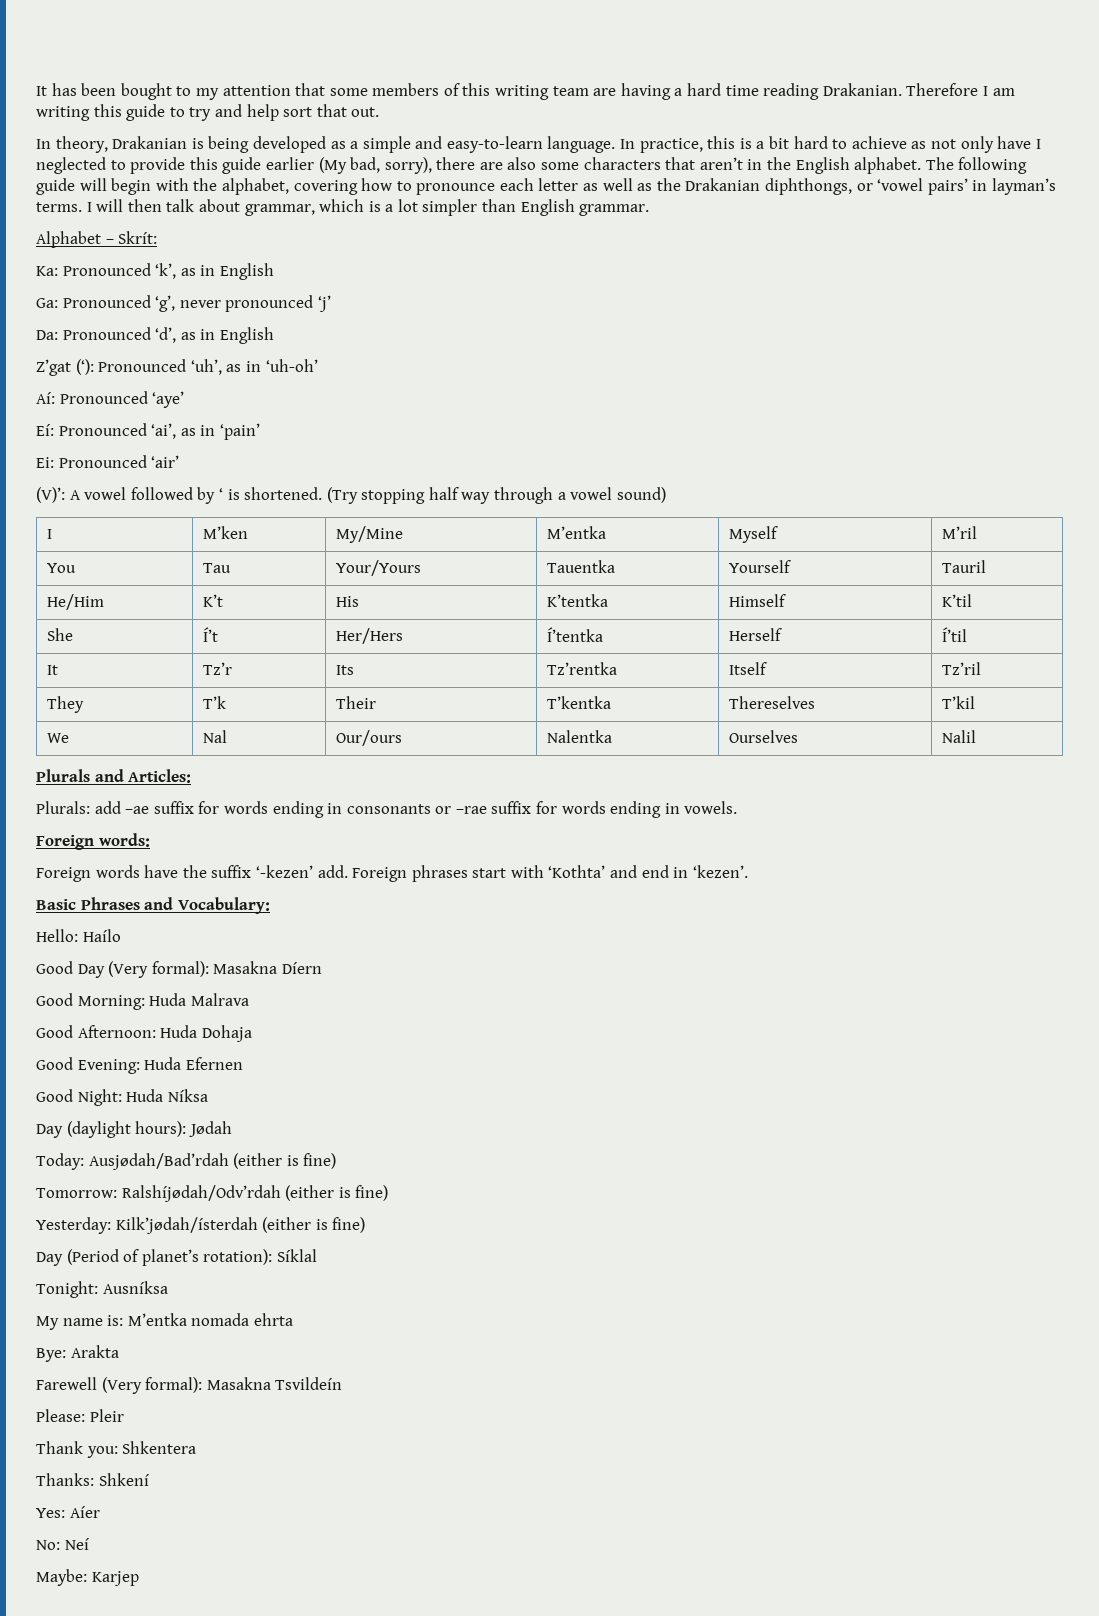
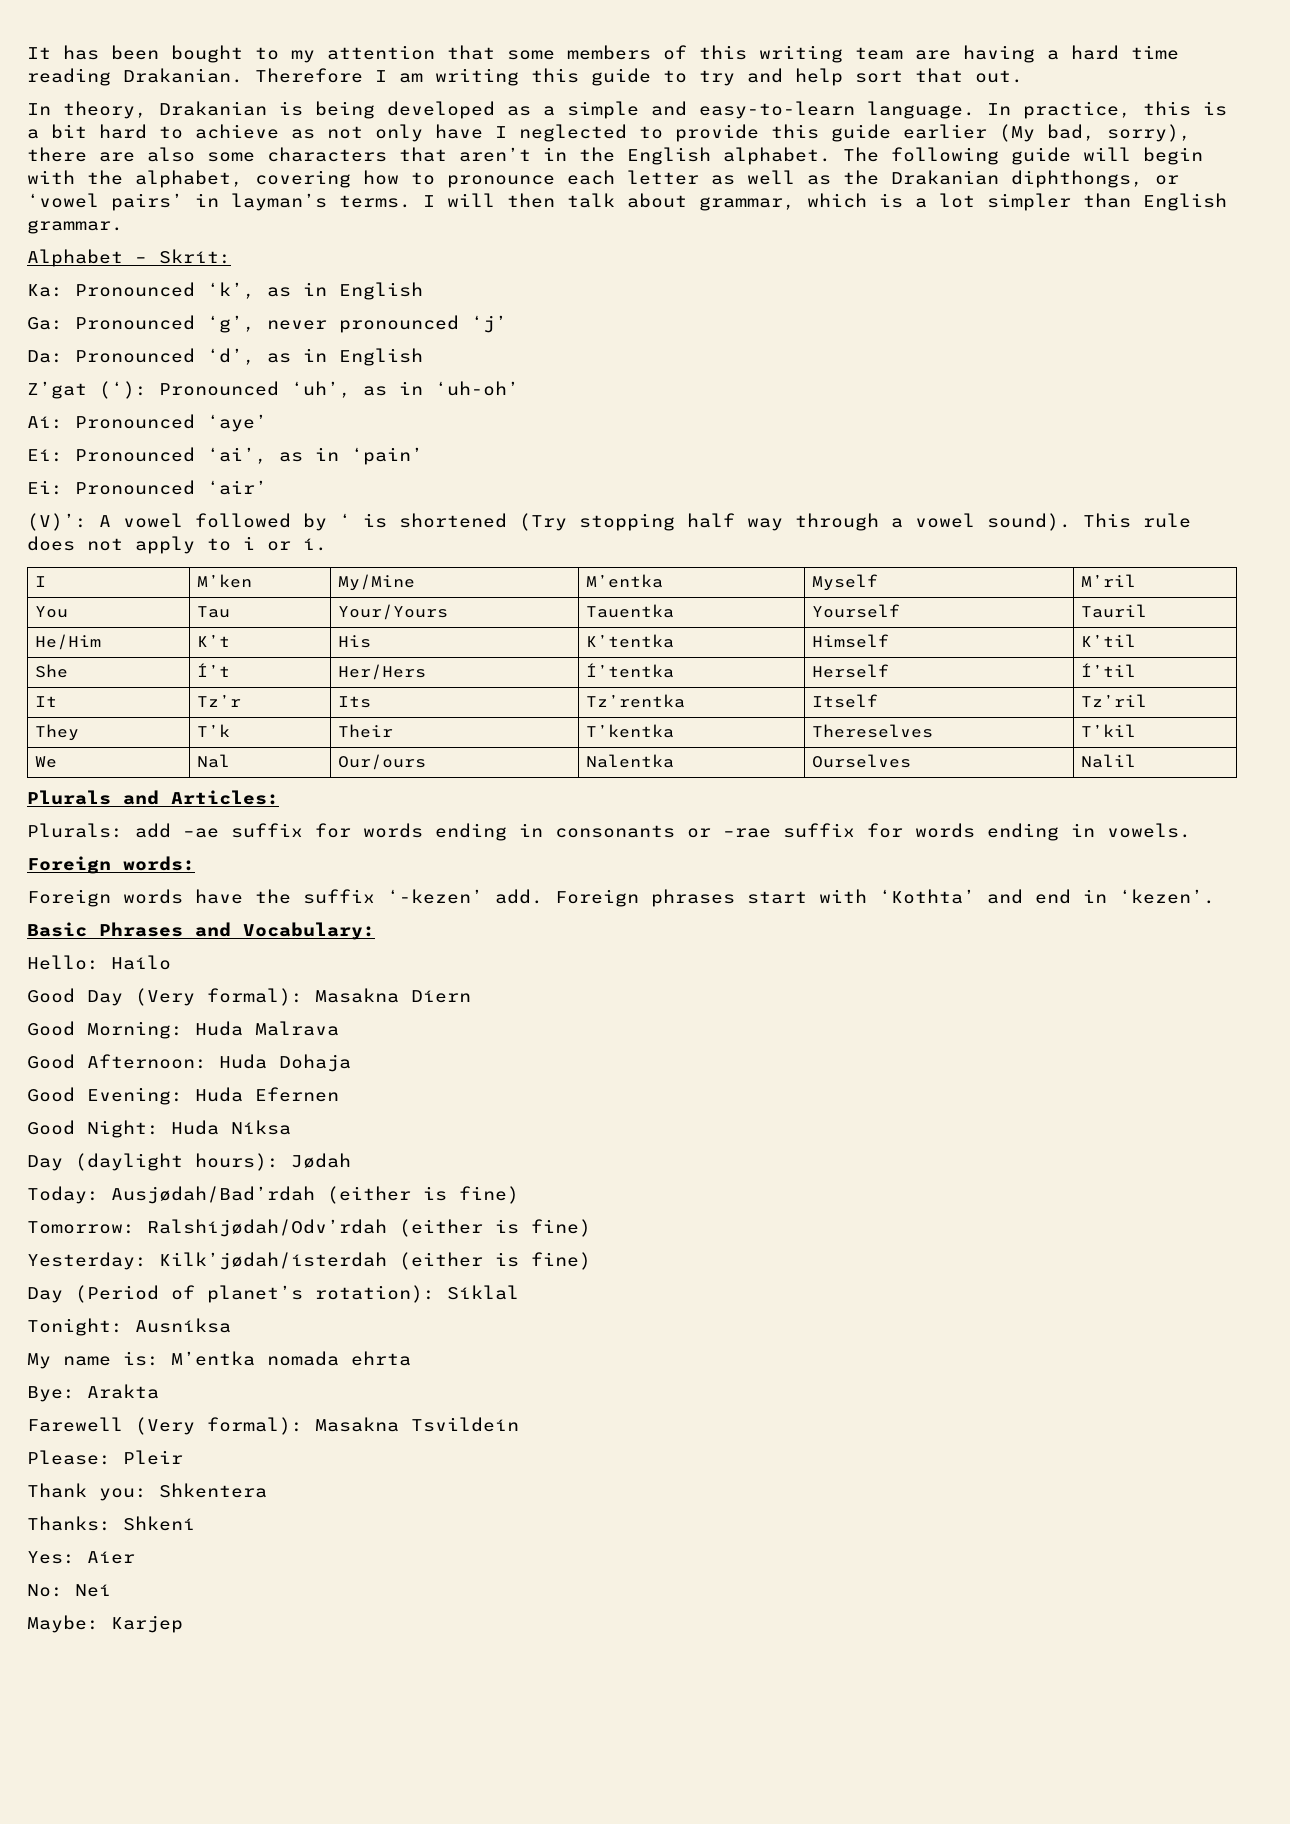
- (V)’: A vowel followed by ‘ is shortened. (Try stopping half way through a vowel sound)
+ (V)’: A vowel followed by ‘ is shortened (Try stopping half way through a vowel sound). This rule does not apply to i or í.

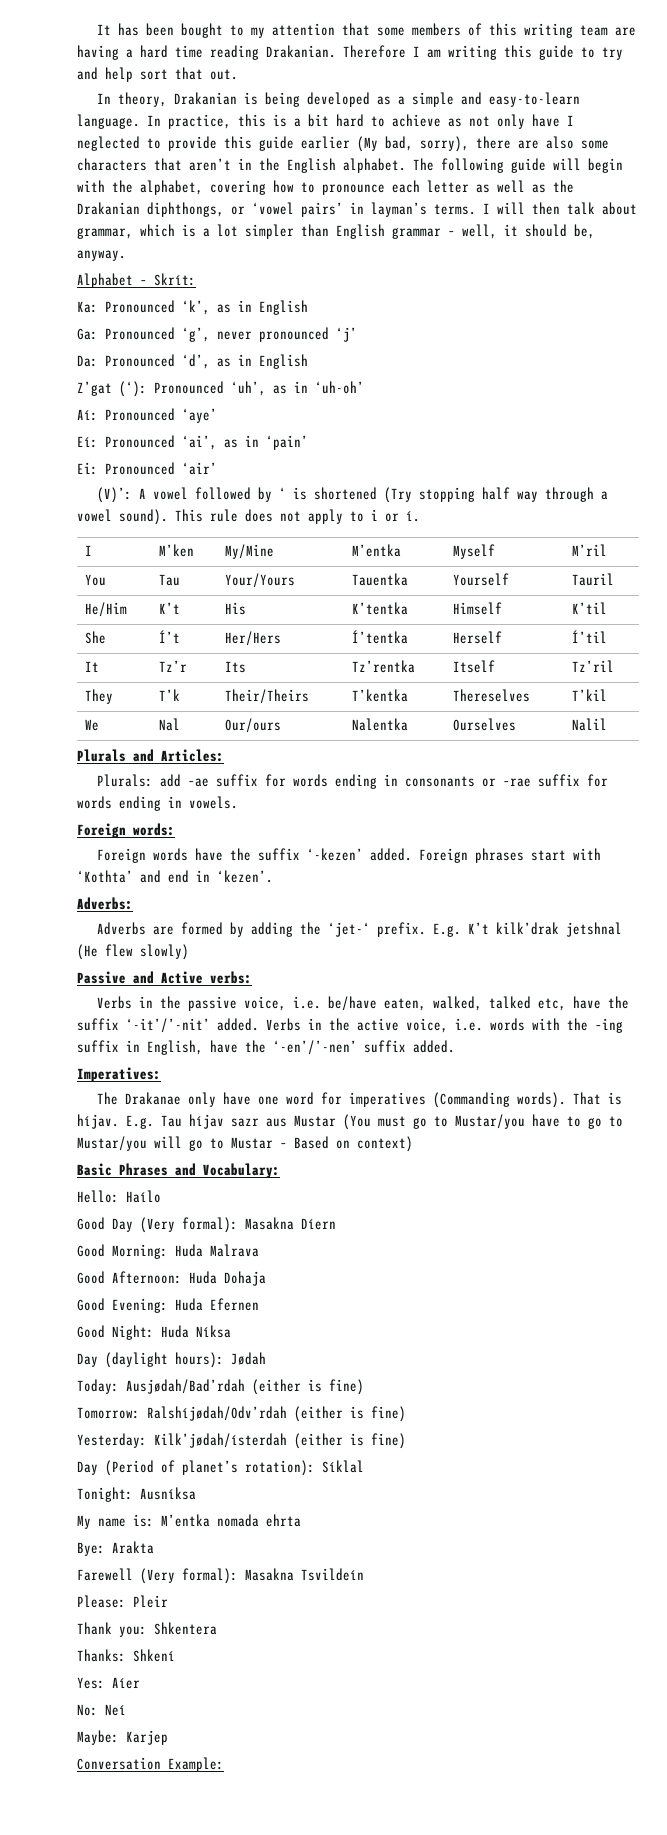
- I will then talk about grammar, which is a lot simpler than English grammar.
+ I will then talk about grammar, which is a lot simpler than English grammar – well, it should be, anyway.
- They | T’k | Their | T’kentka | Thereselves | T’kil
+ They | T’k | Their/Theirs | T’kentka | Thereselves | T’kil
- Foreign words have the suffix ‘-kezen’ add.
+ Foreign words have the suffix ‘-kezen’ added.
+ Adverbs:
+ Adverbs are formed by adding the ‘jet-‘ prefix. E.g. K’t kilk’drak jetshnal (He flew slowly)
+ Passive and Active verbs:
+ Verbs in the passive voice, i.e. be/have eaten, walked, talked etc, have the suffix ‘-it’/’-nit’ added. Verbs in the active voice, i.e. words with the –ing suffix in English, have the ‘-en’/’-nen’ suffix added.
+ Imperatives:
+ The Drakanae only have one word for imperatives (Commanding words). That is híjav. E.g. Tau híjav sazr aus Mustar (You must go to Mustar/you have to go to Mustar/you will go to Mustar – Based on context)
+ Conversation Example:

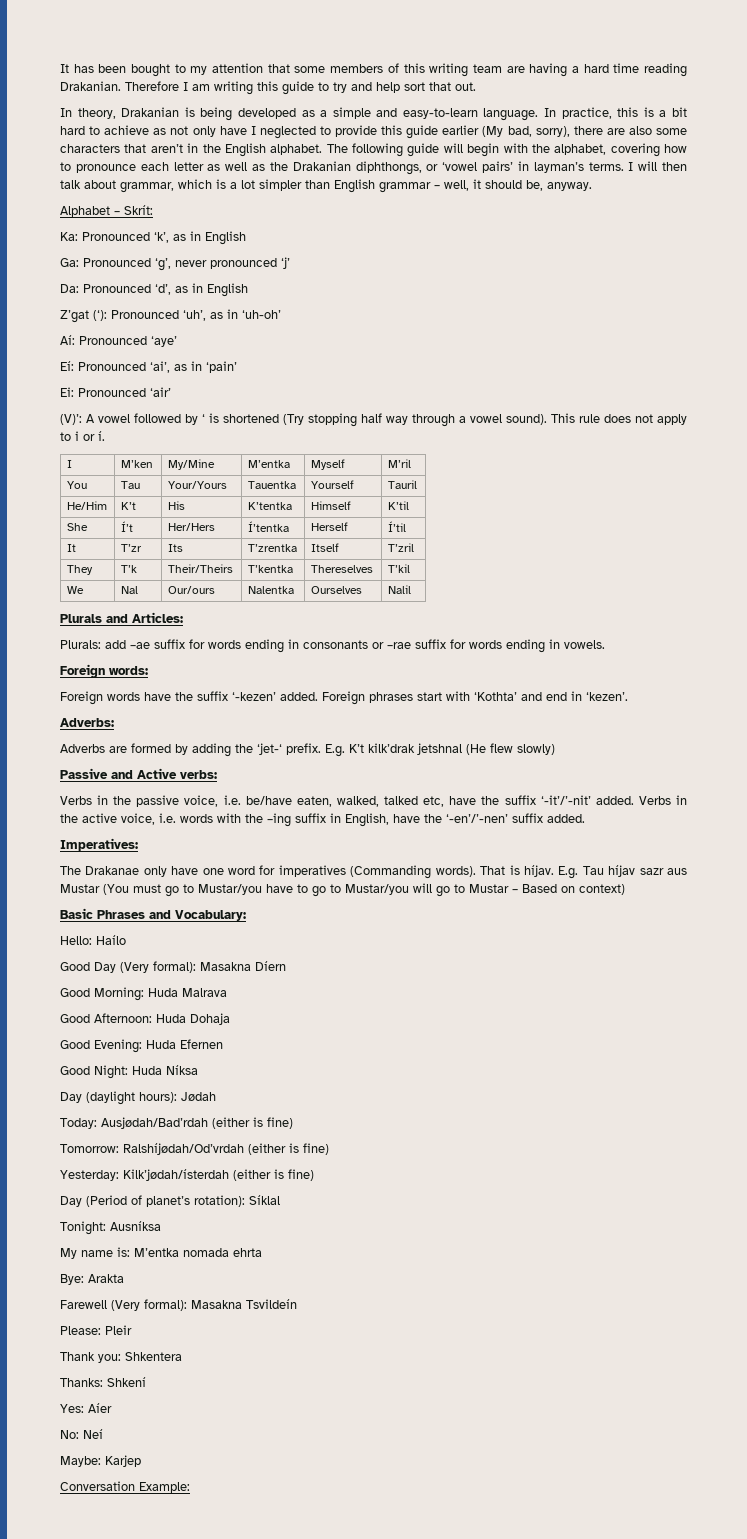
- It | Tz’r | Its | Tz’rentka | Itself | Tz’ril
+ It | T’zr | Its | T’zrentka | Itself | T’zril
- Tomorrow: Ralshíjødah/Odv’rdah (either is fine)
+ Tomorrow: Ralshíjødah/Od’vrdah (either is fine)

